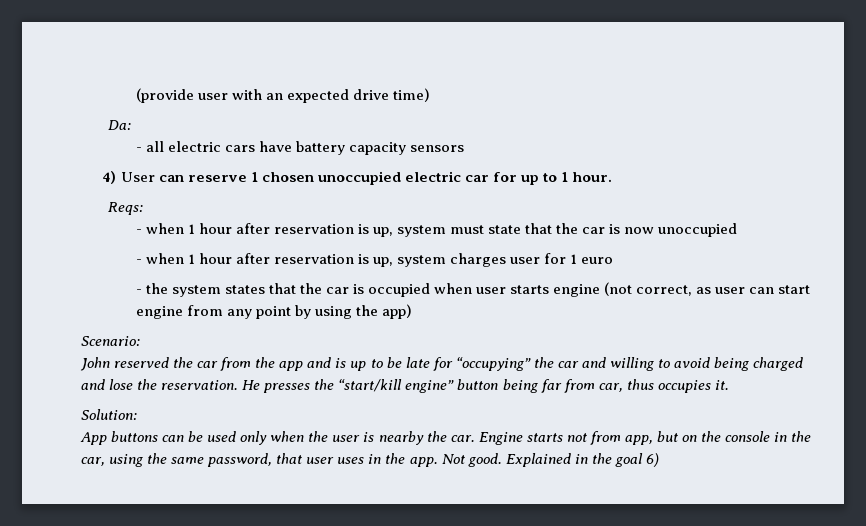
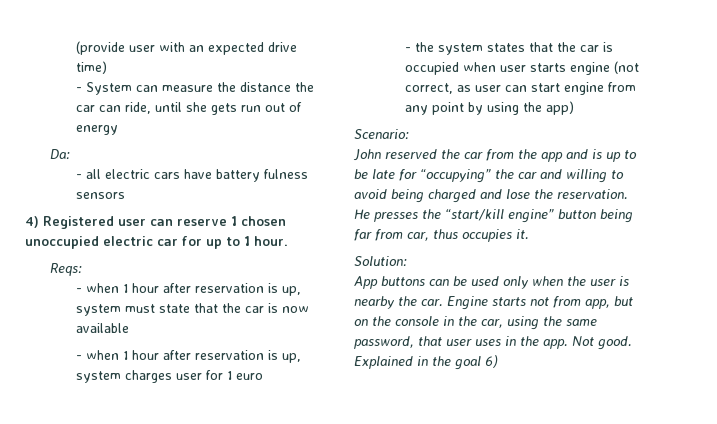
+ - System can measure the distance the car can ride, until she gets run out of energy
- - all electric cars have battery capacity sensors
+ - all electric cars have battery fulness sensors
- 4) User can reserve 1 chosen unoccupied electric car for up to 1 hour.
+ 4) Registered user can reserve 1 chosen unoccupied electric car for up to 1 hour.
- - when 1 hour after reservation is up, system must state that the car is now unoccupied
+ - when 1 hour after reservation is up, system must state that the car is now available

